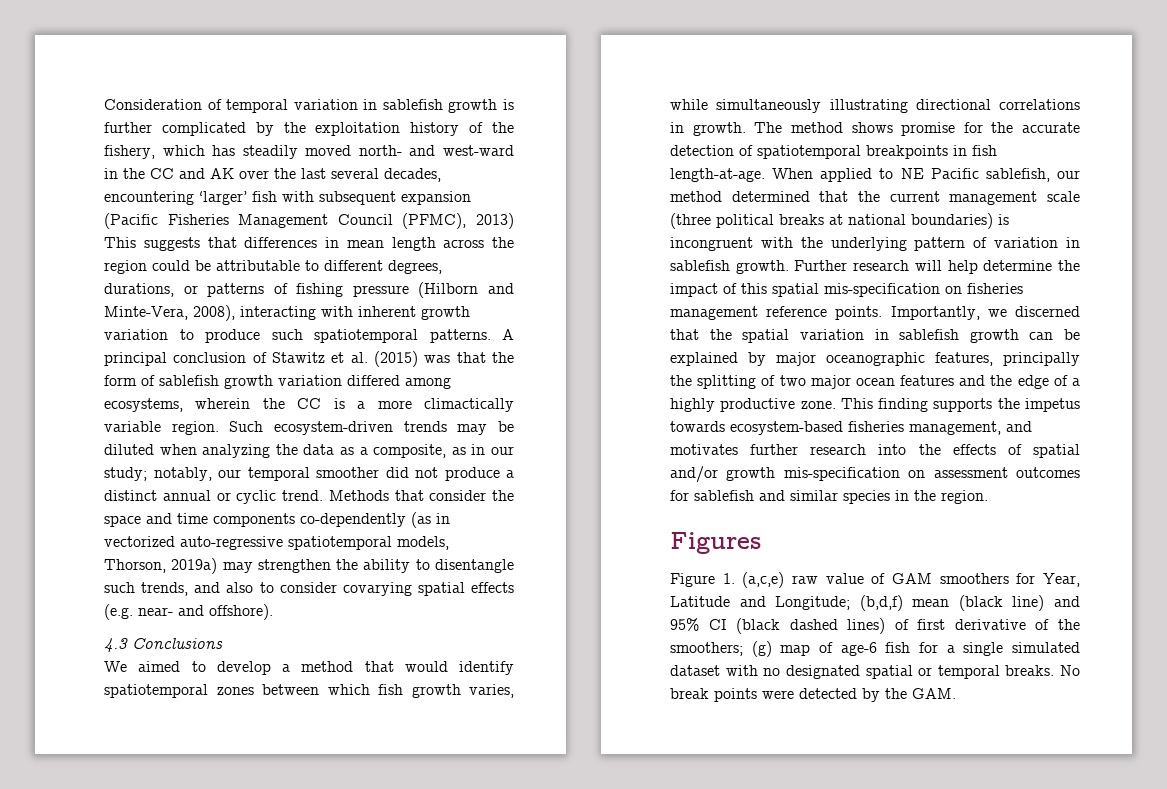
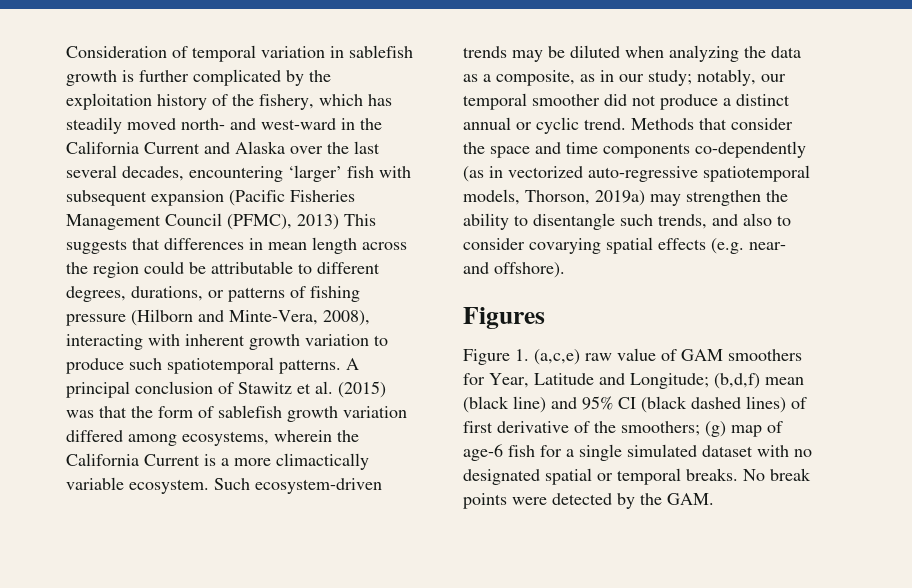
- Consideration of temporal variation in sablefish growth is further complicated by the exploitation history of the fishery, which has steadily moved north- and west-ward in the CC and AK over the last several decades, encountering ‘larger’ fish with subsequent expansion (Pacific Fisheries Management Council (PFMC), 2013) This suggests that differences in mean length across the region could be attributable to different degrees, durations, or patterns of fishing pressure (Hilborn and Minte-Vera, 2008), interacting with inherent growth variation to produce such spatiotemporal patterns.
+ Consideration of temporal variation in sablefish growth is further complicated by the exploitation history of the fishery, which has steadily moved north- and west-ward in the California Current and Alaska over the last several decades, encountering ‘larger’ fish with subsequent expansion (Pacific Fisheries Management Council (PFMC), 2013) This suggests that differences in mean length across the region could be attributable to different degrees, durations, or patterns of fishing pressure (Hilborn and Minte-Vera, 2008), interacting with inherent growth variation to produce such spatiotemporal patterns.
- A principal conclusion of Stawitz et al. (2015) was that the form of sablefish growth variation differed among ecosystems, wherein the CC is a more climactically variable region.
+ A principal conclusion of Stawitz et al. (2015) was that the form of sablefish growth variation differed among ecosystems, wherein the California Current is a more climactically variable ecosystem.
- 4.3 Conclusions
- We aimed to develop a method that would identify spatiotemporal zones between which fish growth varies, while simultaneously illustrating directional correlations in growth. The method shows promise for the accurate detection of spatiotemporal breakpoints in fish length-at-age. When applied to NE Pacific sablefish, our method determined that the current management scale (three political breaks at national boundaries) is incongruent with the underlying pattern of variation in sablefish growth. Further research will help determine the impact of this spatial mis-specification on fisheries management reference points. Importantly, we discerned that the spatial variation in sablefish growth can be explained by major oceanographic features, principally the splitting of two major ocean features and the edge of a highly productive zone. This finding supports the impetus towards ecosystem-based fisheries management, and motivates further research into the effects of spatial and/or growth mis-specification on assessment outcomes for sablefish and similar species in the region.

